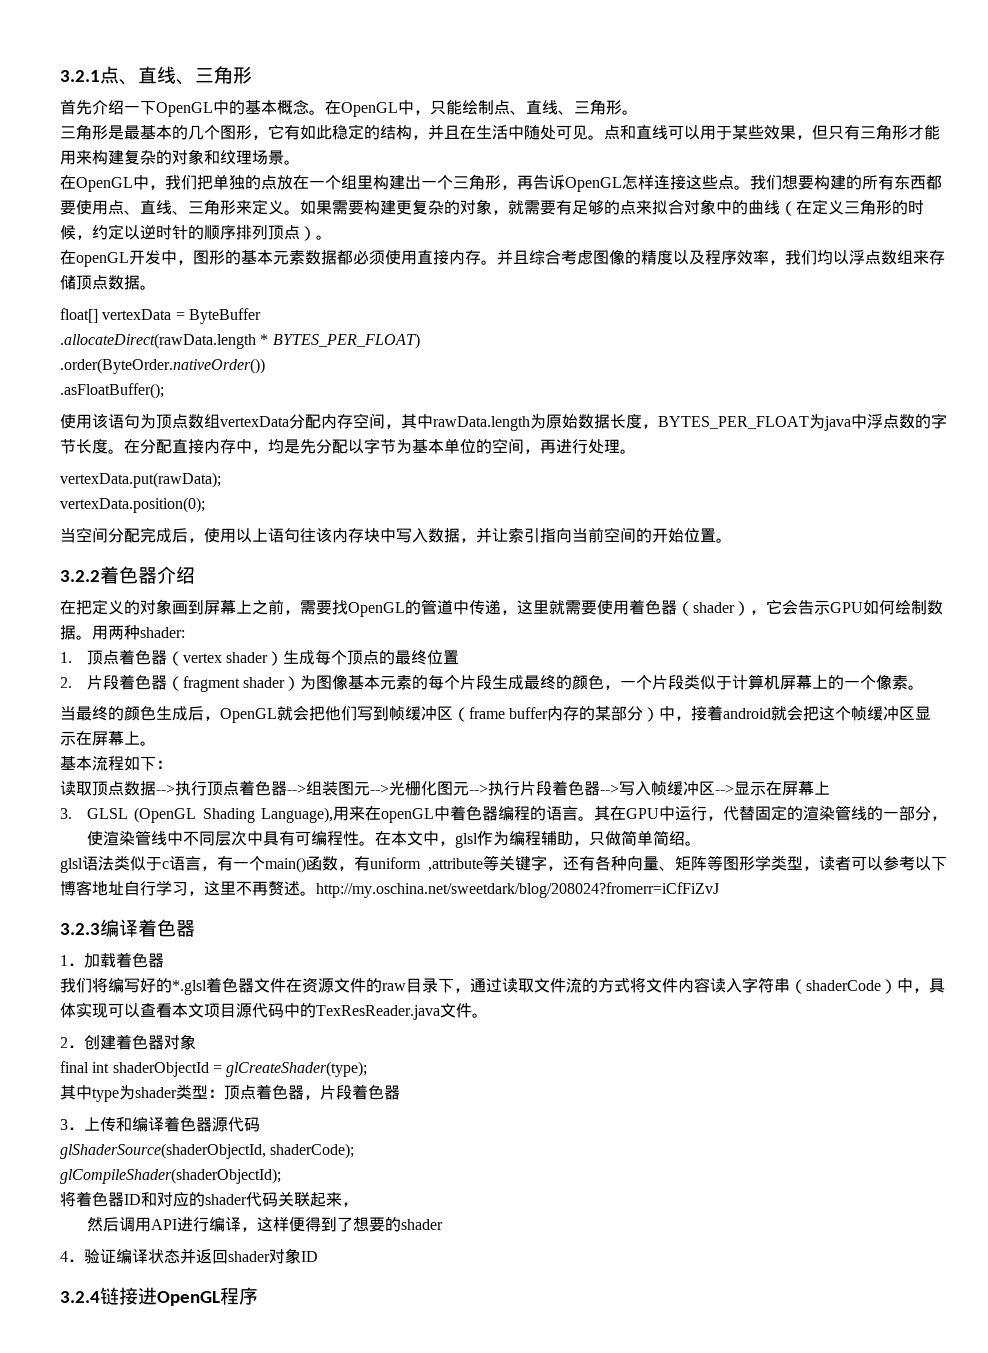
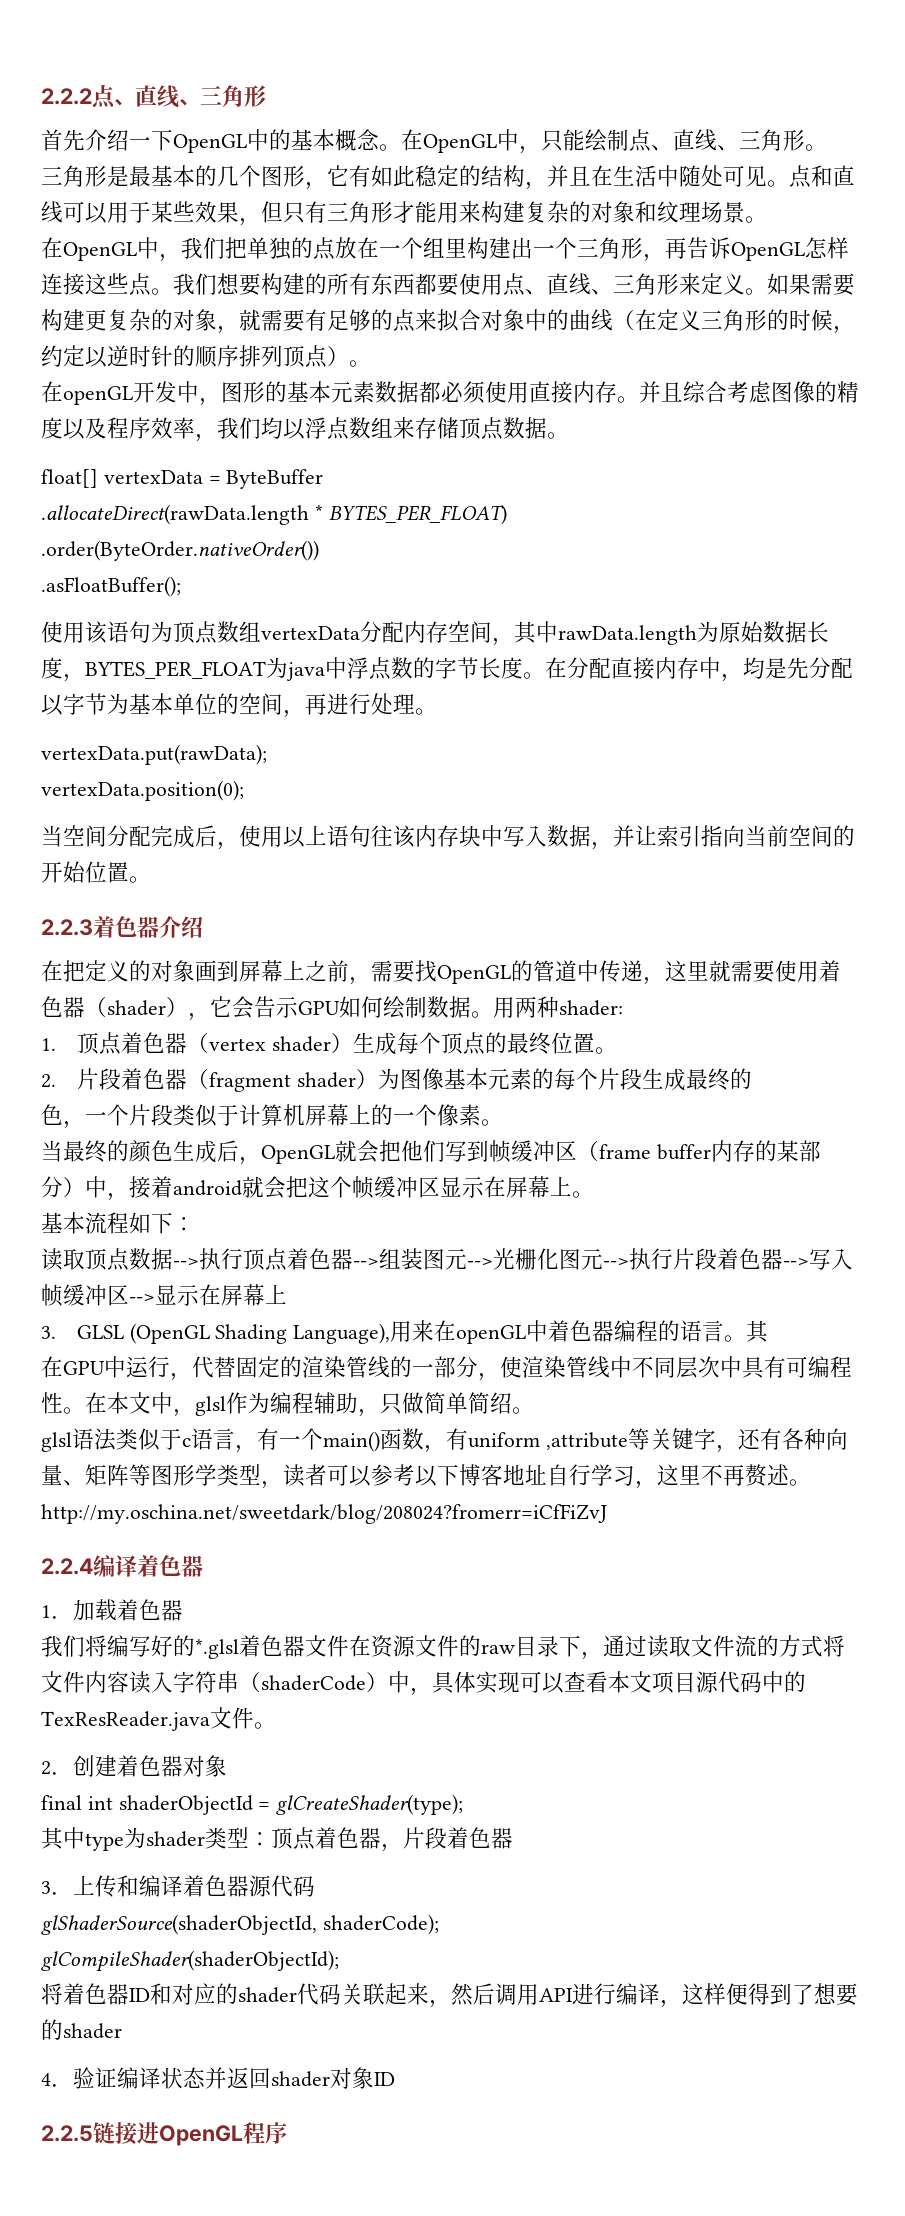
- 3.2.1点、直线、三角形
+ 2.2.2点、直线、三角形
- 3.2.2着色器介绍
+ 2.2.3着色器介绍
- 1.顶点着色器（vertex shader）生成每个顶点的最终位置
+ 1.顶点着色器（vertex shader）生成每个顶点的最终位置。
- 2.片段着色器（fragment shader）为图像基本元素的每个片段生成最终的颜色，一个片段类似于计算机屏幕上的一个像素。
+ 2.片段着色器（fragment shader）为图像基本元素的每个片段生成最终的
+ 色，一个片段类似于计算机屏幕上的一个像素。
- 3. GLSL (OpenGL Shading Language),用来在openGL中着色器编程的语言。其在GPU中运行，代替固定的渲染管线的一部分，使渲染管线中不同层次中具有可编程性。
+ 3. GLSL (OpenGL Shading Language),用来在openGL中着色器编程的语言。其
+ 在GPU中运行，代替固定的渲染管线的一部分，使渲染管线中不同层次中具有可编程性。
- 3.2.3编译着色器
+ 2.2.4编译着色器
- 将着色器ID和对应的shader代码关联起来，
- 然后调用API进行编译，这样便得到了想要的shader
+ 将着色器ID和对应的shader代码关联起来，然后调用API进行编译，这样便得到了想要的shader
- 3.2.4链接进OpenGL程序
+ 2.2.5链接进OpenGL程序

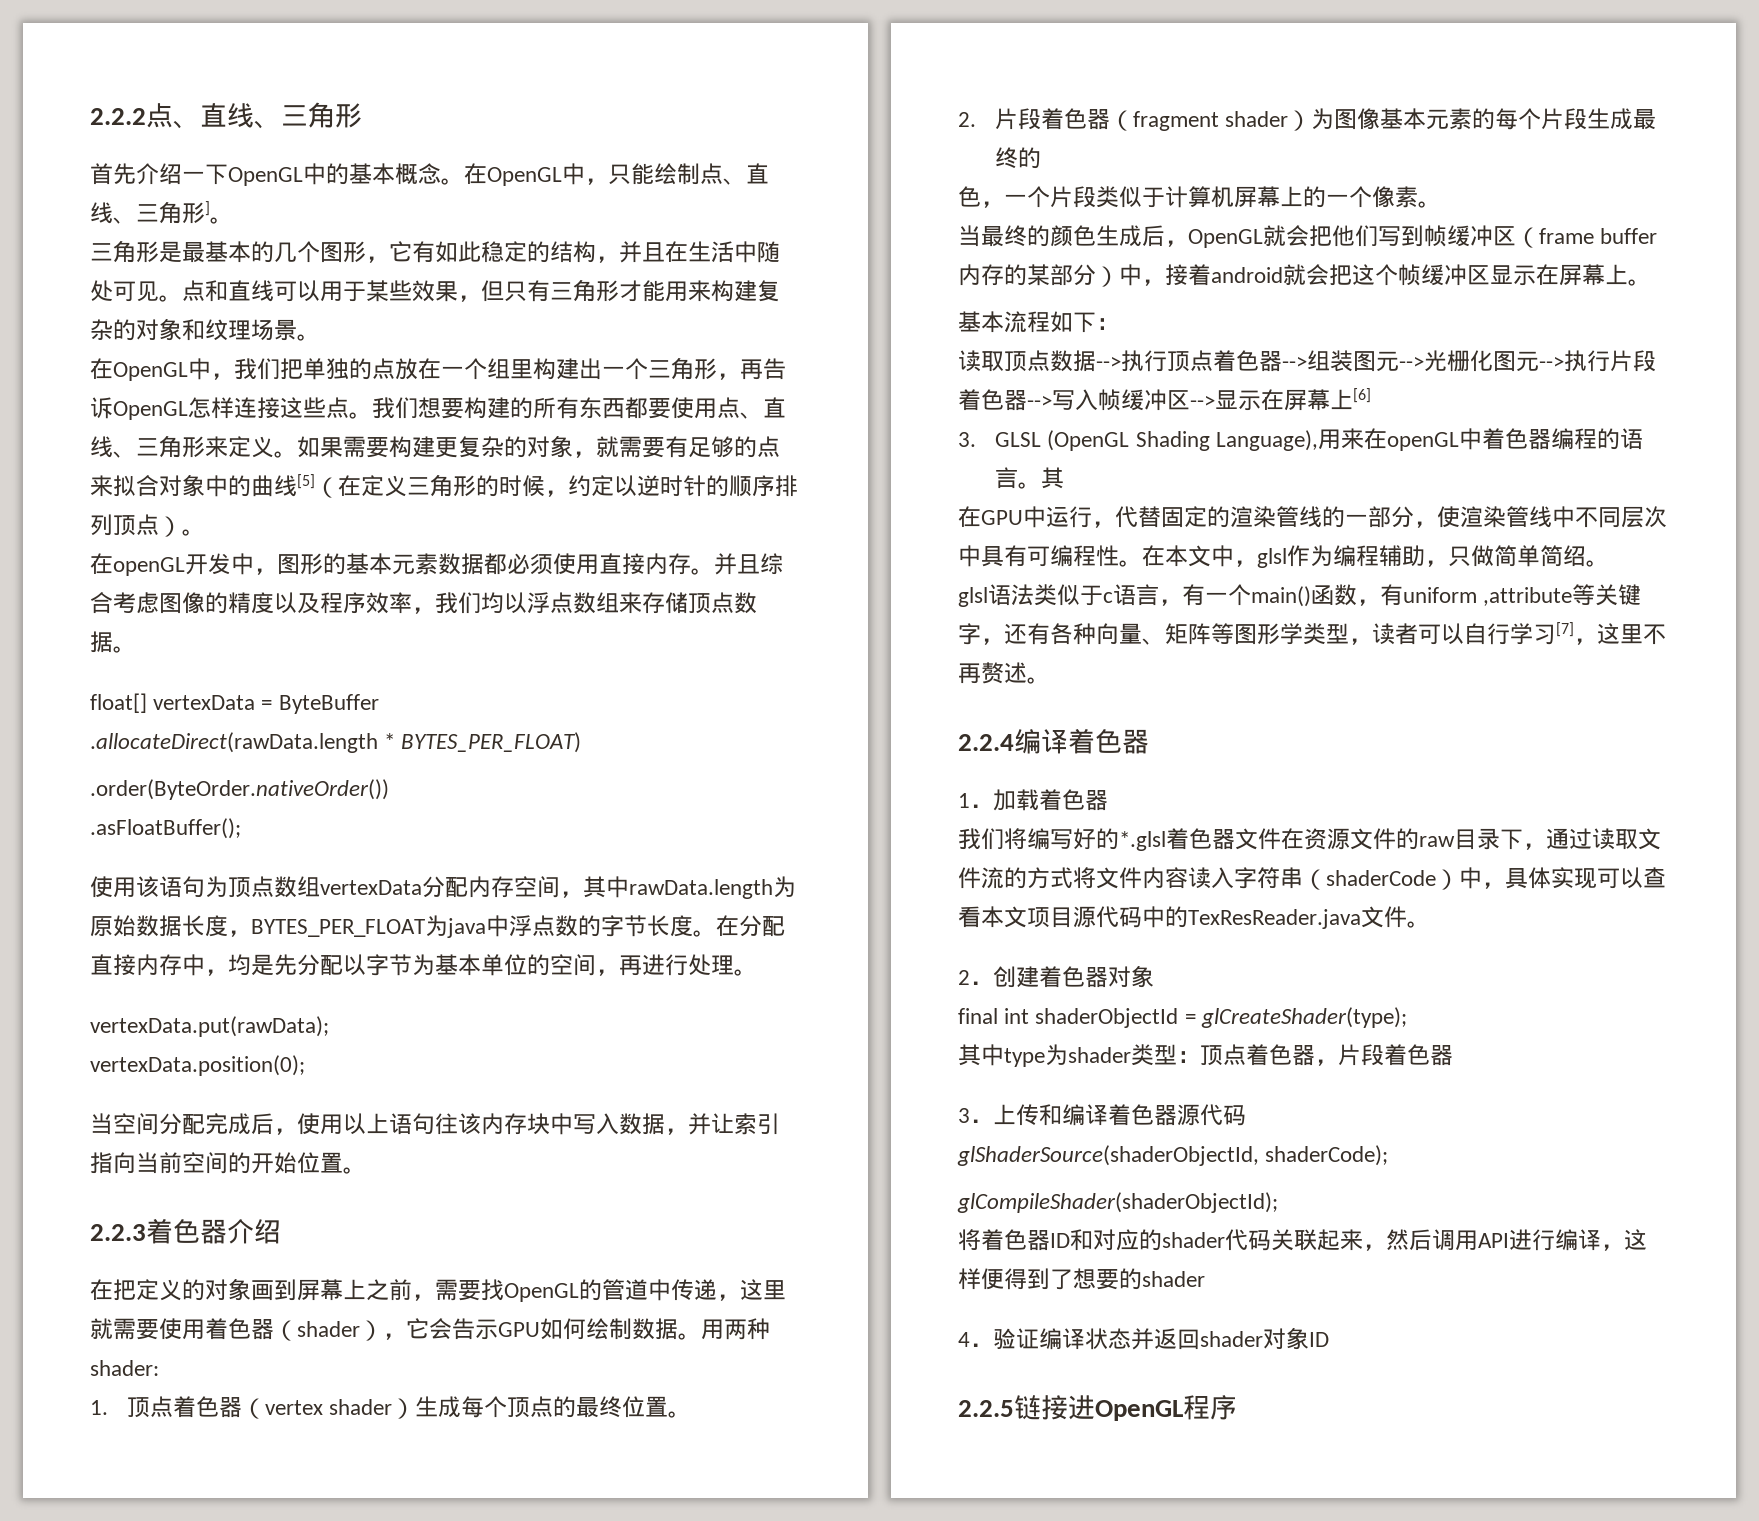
- 在OpenGL中，只能绘制点、直线、三角形。
+ 在OpenGL中，只能绘制点、直线、三角形]。
- 如果需要构建更复杂的对象，就需要有足够的点来拟合对象中的曲线（在定义三角形的时候，约定以逆时针的顺序排列顶点）。
+ 如果需要构建更复杂的对象，就需要有足够的点来拟合对象中的曲线[5]（在定义三角形的时候，约定以逆时针的顺序排列顶点）。
- 读取顶点数据-->执行顶点着色器-->组装图元-->光栅化图元-->执行片段着色器-->写入帧缓冲区-->显示在屏幕上
+ 读取顶点数据-->执行顶点着色器-->组装图元-->光栅化图元-->执行片段着色器-->写入帧缓冲区-->显示在屏幕上[6]
- glsl语法类似于c语言，有一个main()函数，有uniform ,attribute等关键字，还有各种向量、矩阵等图形学类型，读者可以参考以下博客地址自行学习，这里不再赘述。http://my.oschina.net/sweetdark/blog/208024?fromerr=iCfFiZvJ
+ glsl语法类似于c语言，有一个main()函数，有uniform ,attribute等关键字，还有各种向量、矩阵等图形学类型，读者可以自行学习[7]，这里不再赘述。

